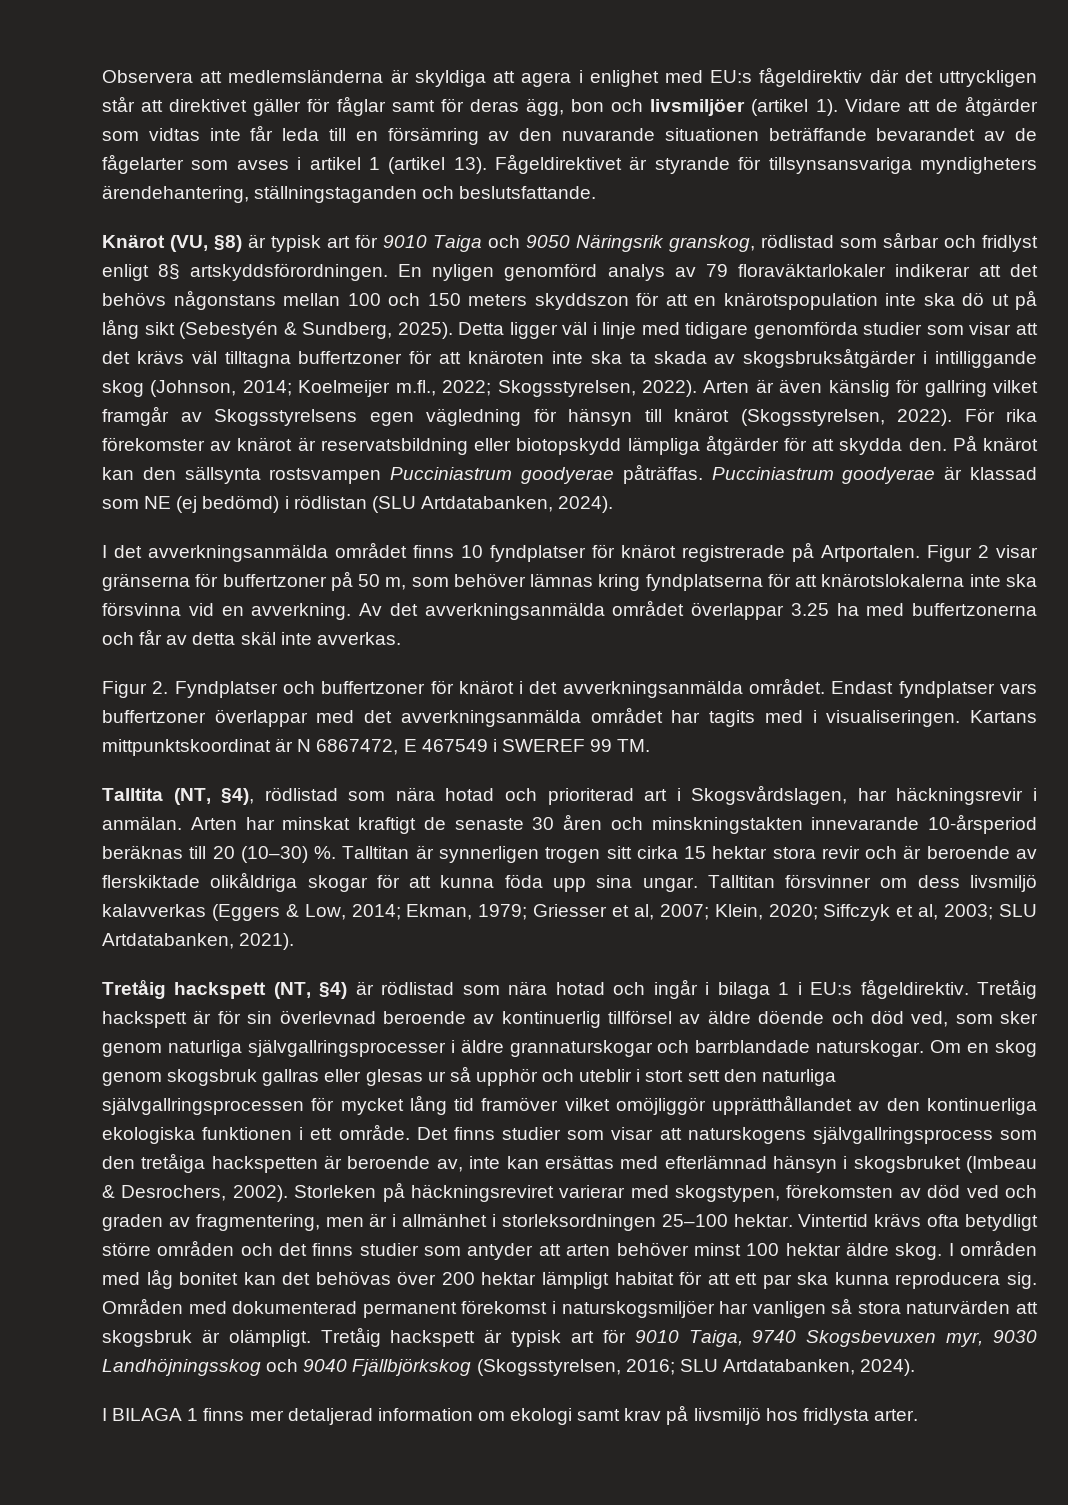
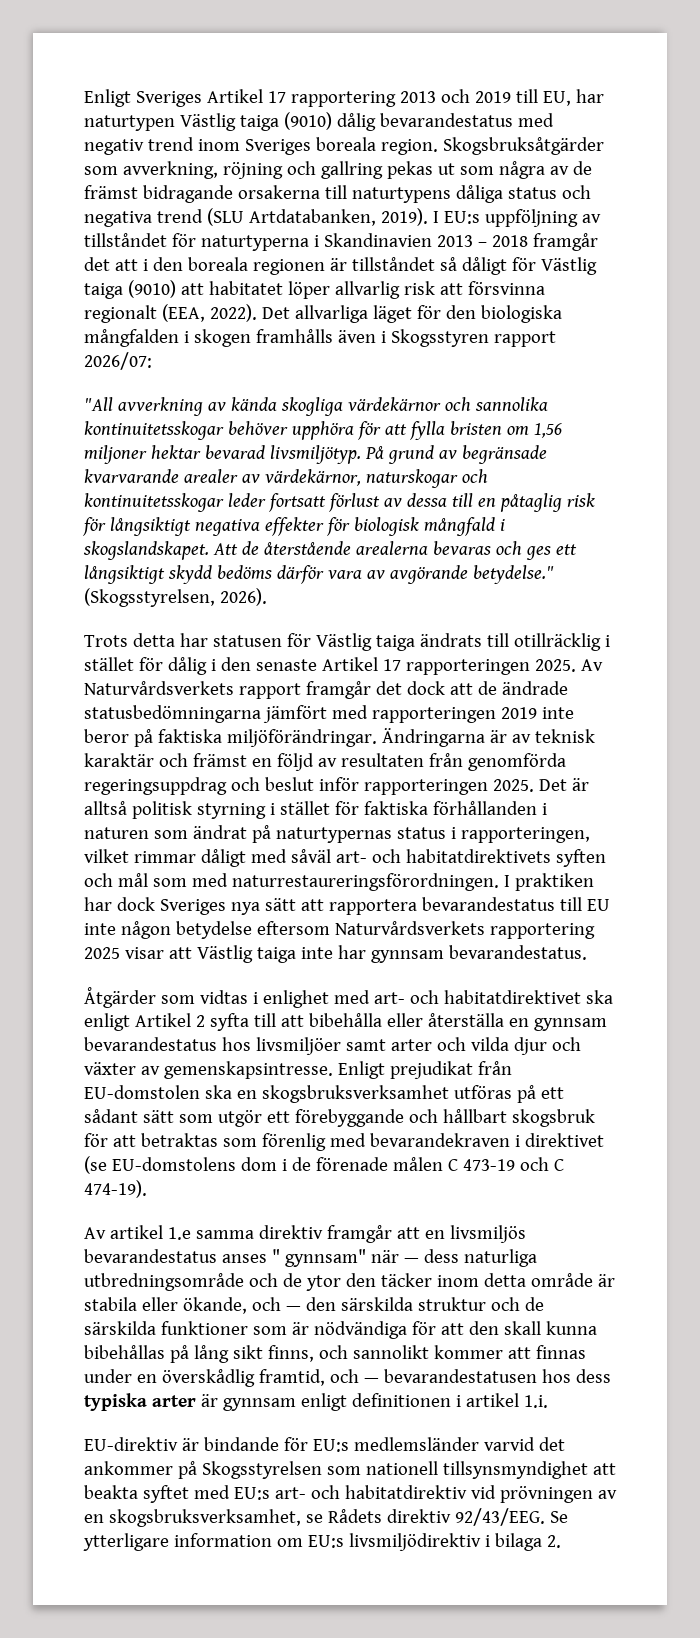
- Observera att medlemsländerna är skyldiga att agera i enlighet med EU:s fågeldirektiv där det uttryckligen står att direktivet gäller för fåglar samt för deras ägg, bon och livsmiljöer (artikel 1). Vidare att de åtgärder som vidtas inte får leda till en försämring av den nuvarande situationen beträffande bevarandet av de fågelarter som avses i artikel 1 (artikel 13). Fågeldirektivet är styrande för tillsynsansvariga myndigheters ärendehantering, ställningstaganden och beslutsfattande.
- Knärot (VU, §8) är typisk art för 9010 Taiga och 9050 Näringsrik granskog, rödlistad som sårbar och fridlyst enligt 8§ artskyddsförordningen. En nyligen genomförd analys av 79 floraväktarlokaler indikerar att det behövs någonstans mellan 100 och 150 meters skyddszon för att en knärotspopulation inte ska dö ut på lång sikt (Sebestyén & Sundberg, 2025). Detta ligger väl i linje med tidigare genomförda studier som visar att det krävs väl tilltagna buffertzoner för att knäroten inte ska ta skada av skogsbruksåtgärder i intilliggande skog (Johnson, 2014; Koelmeijer m.fl., 2022; Skogsstyrelsen, 2022). Arten är även känslig för gallring vilket framgår av Skogsstyrelsens egen vägledning för hänsyn till knärot (Skogsstyrelsen, 2022). För rika förekomster av knärot är reservatsbildning eller biotopskydd lämpliga åtgärder för att skydda den. På knärot kan den sällsynta rostsvampen Pucciniastrum goodyerae påträffas. Pucciniastrum goodyerae är klassad som NE (ej bedömd) i rödlistan (SLU Artdatabanken, 2024).
- I det avverkningsanmälda området finns 10 fyndplatser för knärot registrerade på Artportalen. Figur 2 visar gränserna för buffertzoner på 50 m, som behöver lämnas kring fyndplatserna för att knärotslokalerna inte ska försvinna vid en avverkning. Av det avverkningsanmälda området överlappar 3.25 ha med buffertzonerna och får av detta skäl inte avverkas.
- Figur 2. Fyndplatser och buffertzoner för knärot i det avverkningsanmälda området. Endast fyndplatser vars buffertzoner överlappar med det avverkningsanmälda området har tagits med i visualiseringen. Kartans mittpunktskoordinat är N 6867472, E 467549 i SWEREF 99 TM.
- Talltita (NT, §4), rödlistad som nära hotad och prioriterad art i Skogsvårdslagen, har häckningsrevir i anmälan. Arten har minskat kraftigt de senaste 30 åren och minskningstakten innevarande 10-årsperiod beräknas till 20 (10–30) %. Talltitan är synnerligen trogen sitt cirka 15 hektar stora revir och är beroende av flerskiktade olikåldriga skogar för att kunna föda upp sina ungar. Talltitan försvinner om dess livsmiljö kalavverkas (Eggers & Low, 2014; Ekman, 1979; Griesser et al, 2007; Klein, 2020; Siffczyk et al, 2003; SLU Artdatabanken, 2021).
- Tretåig hackspett (NT, §4) är rödlistad som nära hotad och ingår i bilaga 1 i EU:s fågeldirektiv. Tretåig hackspett är för sin överlevnad beroende av kontinuerlig tillförsel av äldre döende och död ved, som sker genom naturliga självgallringsprocesser i äldre grannaturskogar och barrblandade naturskogar. Om en skog genom skogsbruk gallras eller glesas ur så upphör och uteblir i stort sett den naturliga självgallringsprocessen för mycket lång tid framöver vilket omöjliggör upprätthållandet av den kontinuerliga ekologiska funktionen i ett område. Det finns studier som visar att naturskogens självgallringsprocess som den tretåiga hackspetten är beroende av, inte kan ersättas med efterlämnad hänsyn i skogsbruket (Imbeau & Desrochers, 2002). Storleken på häckningsreviret varierar med skogstypen, förekomsten av död ved och graden av fragmentering, men är i allmänhet i storleksordningen 25–100 hektar. Vintertid krävs ofta betydligt större områden och det finns studier som antyder att arten behöver minst 100 hektar äldre skog. I områden med låg bonitet kan det behövas över 200 hektar lämpligt habitat för att ett par ska kunna reproducera sig. Områden med dokumenterad permanent förekomst i naturskogsmiljöer har vanligen så stora naturvärden att skogsbruk är olämpligt. Tretåig hackspett är typisk art för 9010 Taiga, 9740 Skogsbevuxen myr, 9030 Landhöjningsskog och 9040 Fjällbjörkskog (Skogsstyrelsen, 2016; SLU Artdatabanken, 2024).
- I BILAGA 1 finns mer detaljerad information om ekologi samt krav på livsmiljö hos fridlysta arter.
+ Enligt Sveriges Artikel 17 rapportering 2013 och 2019 till EU, har naturtypen Västlig taiga (9010) dålig bevarandestatus med negativ trend inom Sveriges boreala region. Skogsbruksåtgärder som avverkning, röjning och gallring pekas ut som några av de främst bidragande orsakerna till naturtypens dåliga status och negativa trend (SLU Artdatabanken, 2019). I EU:s uppföljning av tillståndet för naturtyperna i Skandinavien 2013 – 2018 framgår det att i den boreala regionen är tillståndet så dåligt för Västlig taiga (9010) att habitatet löper allvarlig risk att försvinna regionalt (EEA, 2022). Det allvarliga läget för den biologiska mångfalden i skogen framhålls även i Skogsstyren rapport 2026/07:
+ "All avverkning av kända skogliga värdekärnor och sannolika kontinuitetsskogar behöver upphöra för att fylla bristen om 1,56 miljoner hektar bevarad livsmiljötyp. På grund av begränsade kvarvarande arealer av värdekärnor, naturskogar och kontinuitetsskogar leder fortsatt förlust av dessa till en påtaglig risk för långsiktigt negativa effekter för biologisk mångfald i skogslandskapet. Att de återstående arealerna bevaras och ges ett långsiktigt skydd bedöms därför vara av avgörande betydelse." (Skogsstyrelsen, 2026).
+ Trots detta har statusen för Västlig taiga ändrats till otillräcklig i stället för dålig i den senaste Artikel 17 rapporteringen 2025. Av Naturvårdsverkets rapport framgår det dock att de ändrade statusbedömningarna jämfört med rapporteringen 2019 inte beror på faktiska miljöförändringar. Ändringarna är av teknisk karaktär och främst en följd av resultaten från genomförda regeringsuppdrag och beslut inför rapporteringen 2025. Det är alltså politisk styrning i stället för faktiska förhållanden i naturen som ändrat på naturtypernas status i rapporteringen, vilket rimmar dåligt med såväl art- och habitatdirektivets syften och mål som med naturrestaureringsförordningen. I praktiken har dock Sveriges nya sätt att rapportera bevarandestatus till EU inte någon betydelse eftersom Naturvårdsverkets rapportering 2025 visar att Västlig taiga inte har gynnsam bevarandestatus.
+ Åtgärder som vidtas i enlighet med art- och habitatdirektivet ska enligt Artikel 2 syfta till att bibehålla eller återställa en gynnsam bevarandestatus hos livsmiljöer samt arter och vilda djur och växter av gemenskapsintresse. Enligt prejudikat från EU-domstolen ska en skogsbruksverksamhet utföras på ett sådant sätt som utgör ett förebyggande och hållbart skogsbruk för att betraktas som förenlig med bevarandekraven i direktivet (se EU-domstolens dom i de förenade målen C 473-19 och C 474-19).
+ Av artikel 1.e samma direktiv framgår att en livsmiljös bevarandestatus anses " gynnsam" när — dess naturliga utbredningsområde och de ytor den täcker inom detta område är stabila eller ökande, och — den särskilda struktur och de särskilda funktioner som är nödvändiga för att den skall kunna bibehållas på lång sikt finns, och sannolikt kommer att finnas under en överskådlig framtid, och — bevarandestatusen hos dess typiska arter är gynnsam enligt definitionen i artikel 1.i.
+ EU-direktiv är bindande för EU:s medlemsländer varvid det ankommer på Skogsstyrelsen som nationell tillsynsmyndighet att beakta syftet med EU:s art- och habitatdirektiv vid prövningen av en skogsbruksverksamhet, se Rådets direktiv 92/43/EEG. Se ytterligare information om EU:s livsmiljödirektiv i bilaga 2.

